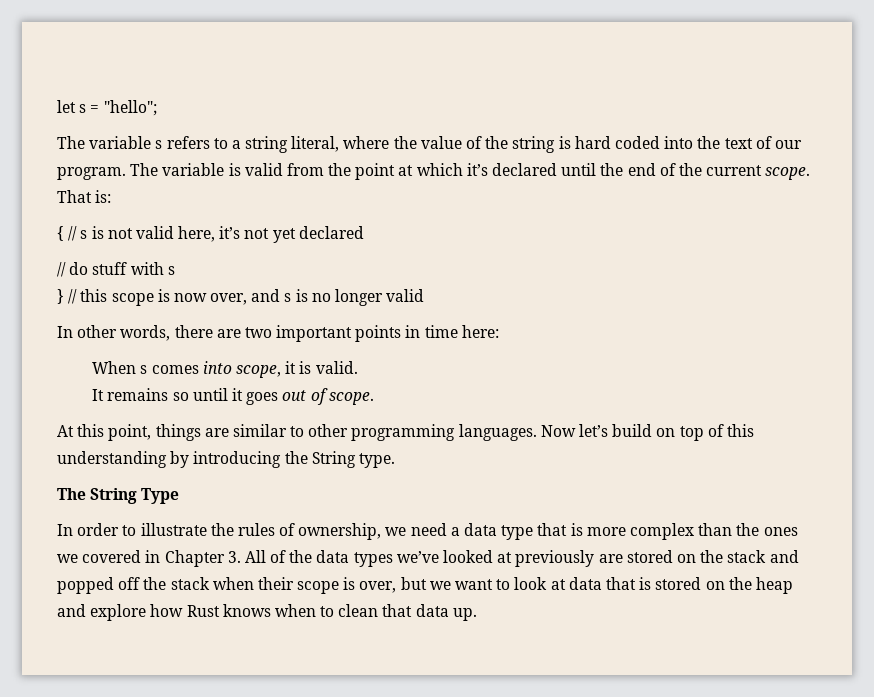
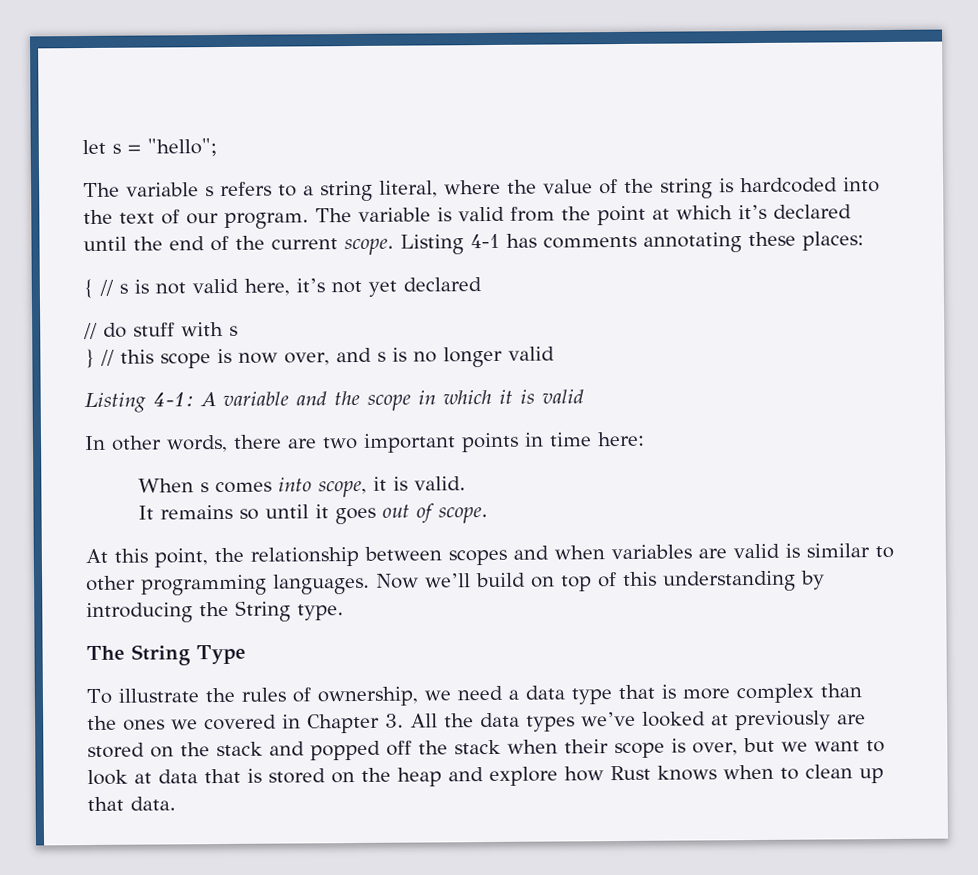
- The variable s refers to a string literal, where the value of the string is hard coded into the text of our program.
+ The variable s refers to a string literal, where the value of the string is hardcoded into the text of our program.
- That is:
+ Listing 4-1 has comments annotating these places:
+ Listing 4-1: A variable and the scope in which it is valid
- At this point, things are similar to other programming languages.
+ At this point, the relationship between scopes and when variables are valid is similar to other programming languages.
- Now let’s build on top of this understanding by introducing the String type.
+ Now we’ll build on top of this understanding by introducing the String type.
- In order to illustrate the rules of ownership, we need a data type that is more complex than the ones we covered in Chapter 3. All of the data types we’ve looked at previously are stored on the stack and popped off the stack when their scope is over, but we want to look at data that is stored on the heap and explore how Rust knows when to clean that data up.
+ To illustrate the rules of ownership, we need a data type that is more complex than the ones we covered in Chapter 3. All the data types we’ve looked at previously are stored on the stack and popped off the stack when their scope is over, but we want to look at data that is stored on the heap and explore how Rust knows when to clean up that data.

